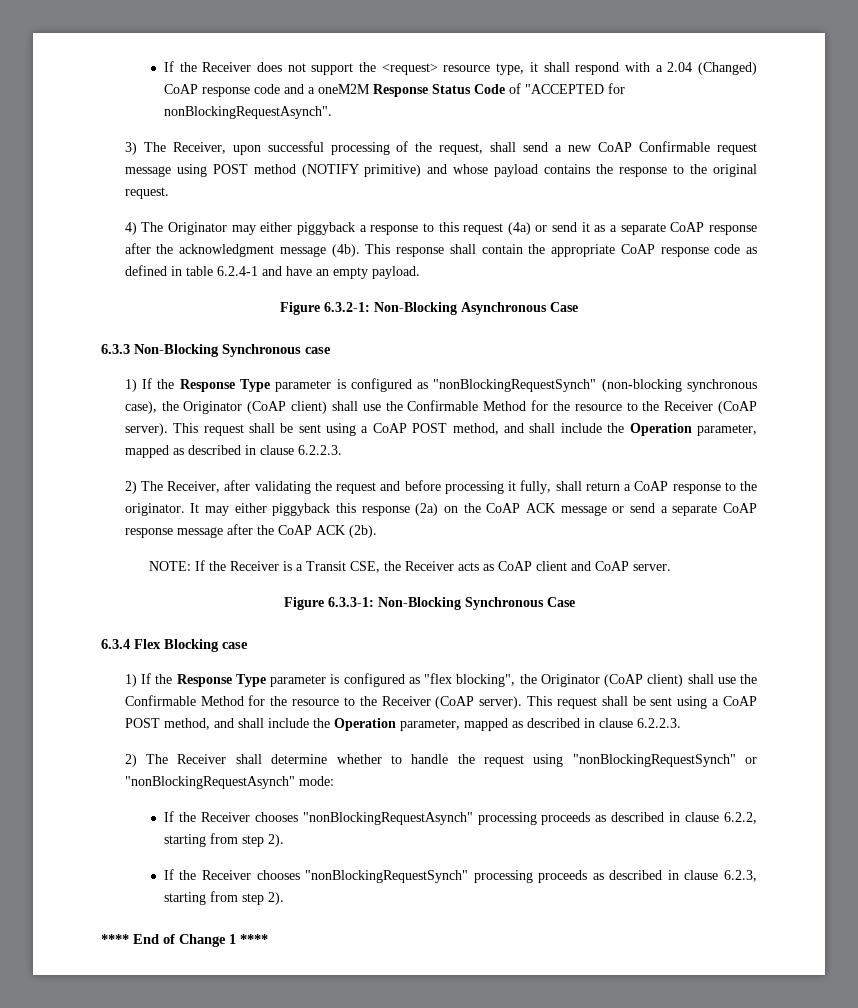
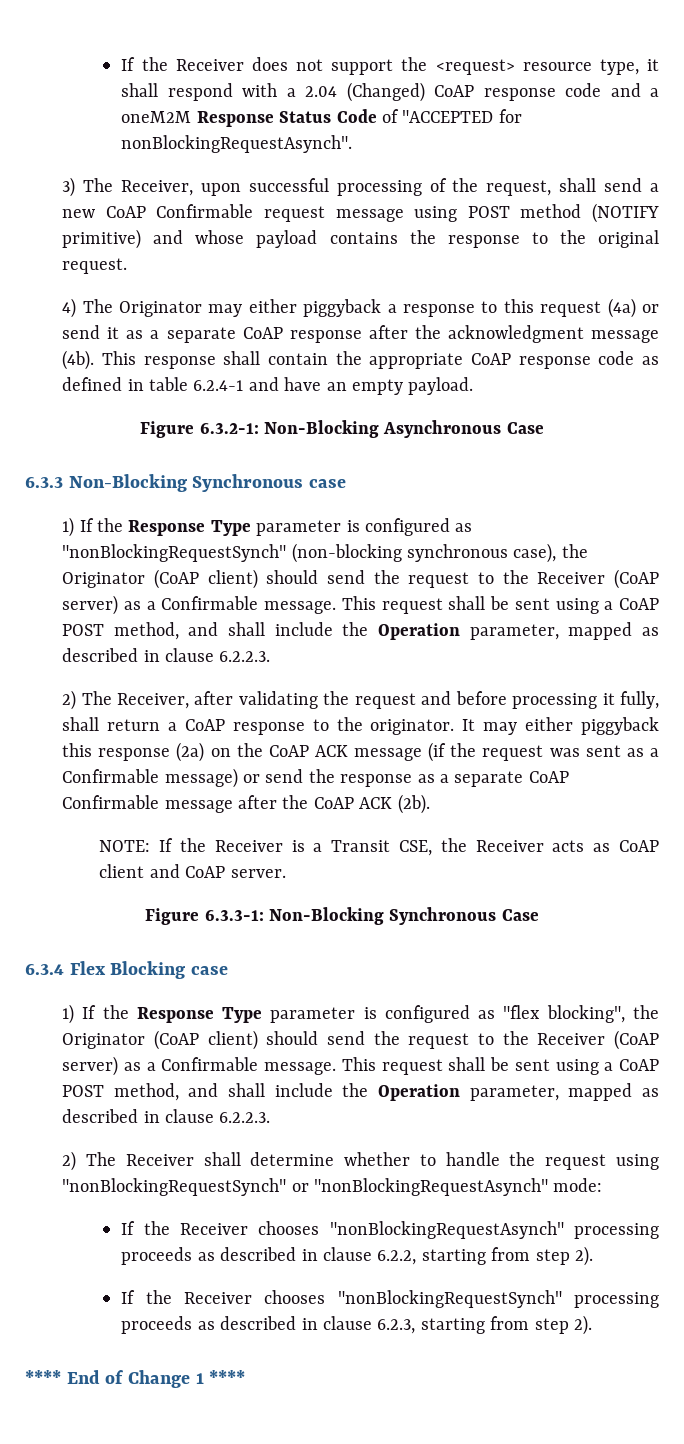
- 1) If the Response Type parameter is configured as "nonBlockingRequestSynch" (non-blocking synchronous case), the Originator (CoAP client) shall use the Confirmable Method for the resource to the Receiver (CoAP server).
+ 1) If the Response Type parameter is configured as "nonBlockingRequestSynch" (non-blocking synchronous case), the Originator (CoAP client) should send the request to the Receiver (CoAP server) as a Confirmable message.
- It may either piggyback this response (2a) on the CoAP ACK message or send a separate CoAP response message after the CoAP ACK (2b).
+ It may either piggyback this response (2a) on the CoAP ACK message (if the request was sent as a Confirmable message) or send the response as a separate CoAP Confirmable message after the CoAP ACK (2b).
- 1) If the Response Type parameter is configured as "flex blocking", the Originator (CoAP client) shall use the Confirmable Method for the resource to the Receiver (CoAP server).
+ 1) If the Response Type parameter is configured as "flex blocking", the Originator (CoAP client) should send the request to the Receiver (CoAP server) as a Confirmable message.

